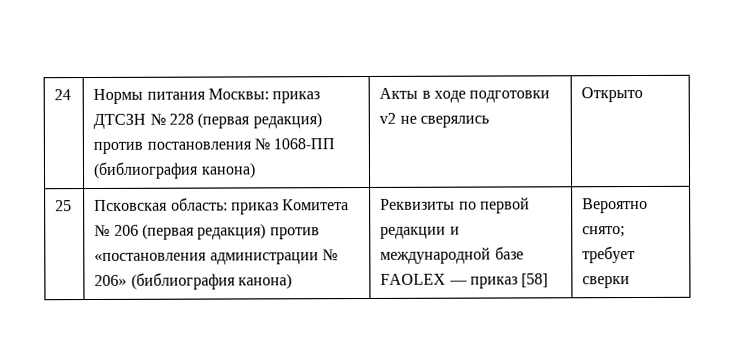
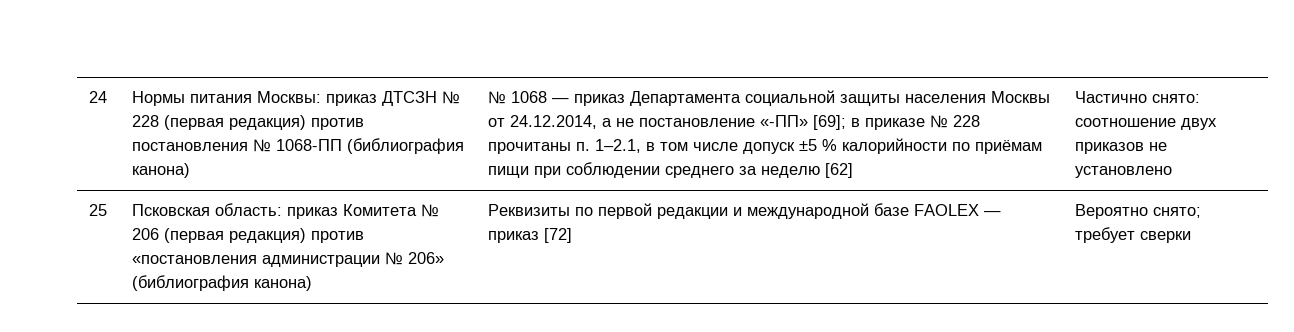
- Акты в ходе подготовки v2 не сверялись | Открыто
+ № 1068 — приказ Департамента социальной защиты населения Москвы от 24.12.2014, а не постановление «-ПП» [69]; в приказе № 228 прочитаны п. 1–2.1, в том числе допуск ±5 % калорийности по приёмам пищи при соблюдении среднего за неделю [62] | Частично снято: соотношение двух приказов не установлено
- 25 | Псковская область: приказ Комитета № 206 (первая редакция) против «постановления администрации № 206» (библиография канона) | Реквизиты по первой редакции и международной базе FAOLEX — приказ [58] | Вероятно снято; требует сверки
+ 25 | Псковская область: приказ Комитета № 206 (первая редакция) против «постановления администрации № 206» (библиография канона) | Реквизиты по первой редакции и международной базе FAOLEX — приказ [72] | Вероятно снято; требует сверки

